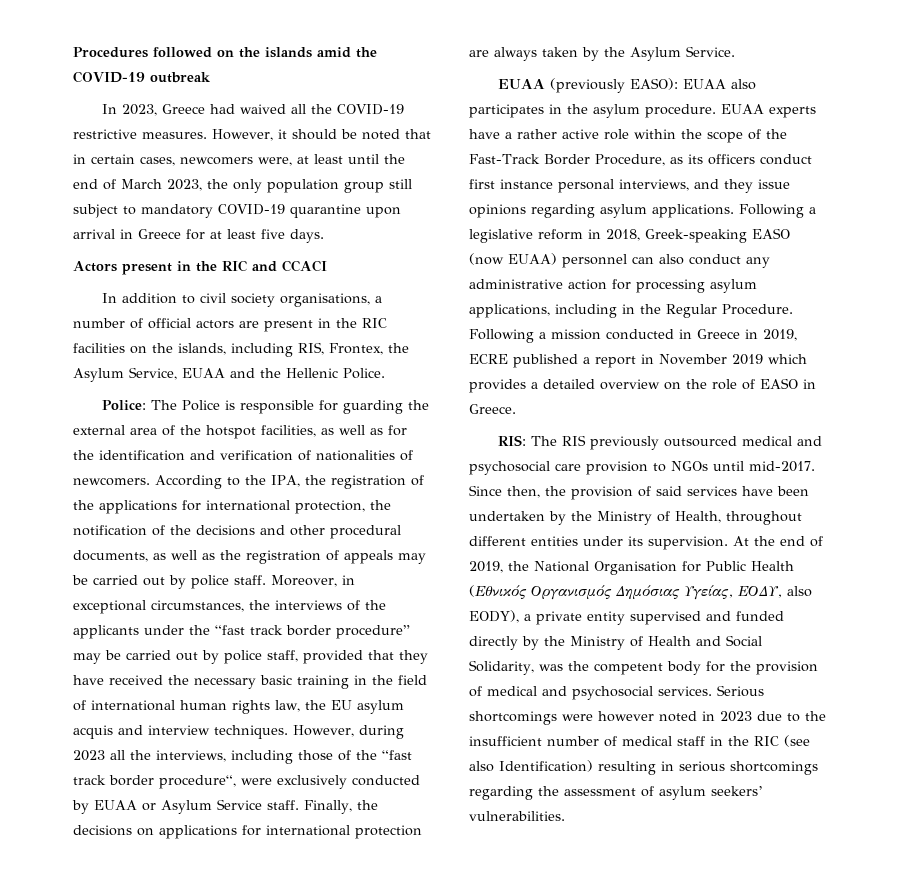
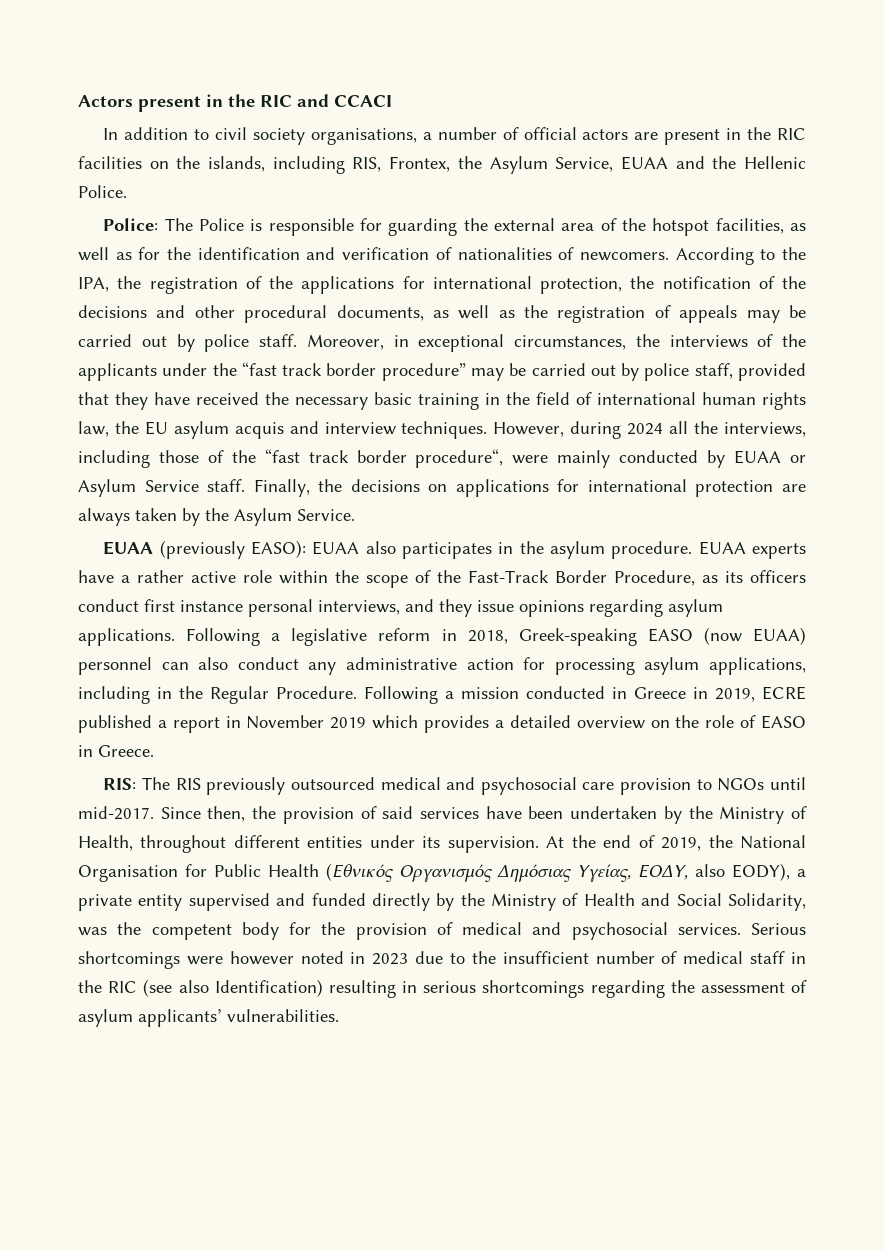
- Procedures followed on the islands amid the COVID-19 outbreak
- In 2023, Greece had waived all the COVID-19 restrictive measures. However, it should be noted that in certain cases, newcomers were, at least until the end of March 2023, the only population group still subject to mandatory COVID-19 quarantine upon arrival in Greece for at least five days.
- However, during 2023 all the interviews, including those of the “fast track border procedure“, were exclusively conducted by EUAA or Asylum Service staff.
+ However, during 2024 all the interviews, including those of the “fast track border procedure“, were mainly conducted by EUAA or Asylum Service staff.
- Serious shortcomings were however noted in 2023 due to the insufficient number of medical staff in the RIC (see also Identification) resulting in serious shortcomings regarding the assessment of asylum seekers’ vulnerabilities.
+ Serious shortcomings were however noted in 2023 due to the insufficient number of medical staff in the RIC (see also Identification) resulting in serious shortcomings regarding the assessment of asylum applicants’ vulnerabilities.

